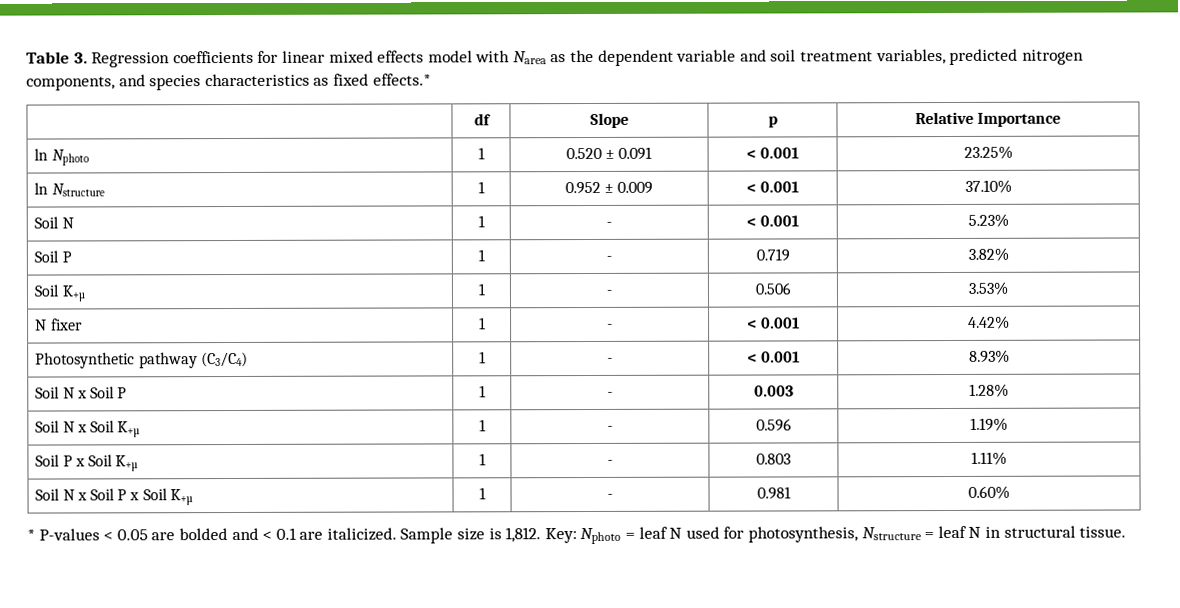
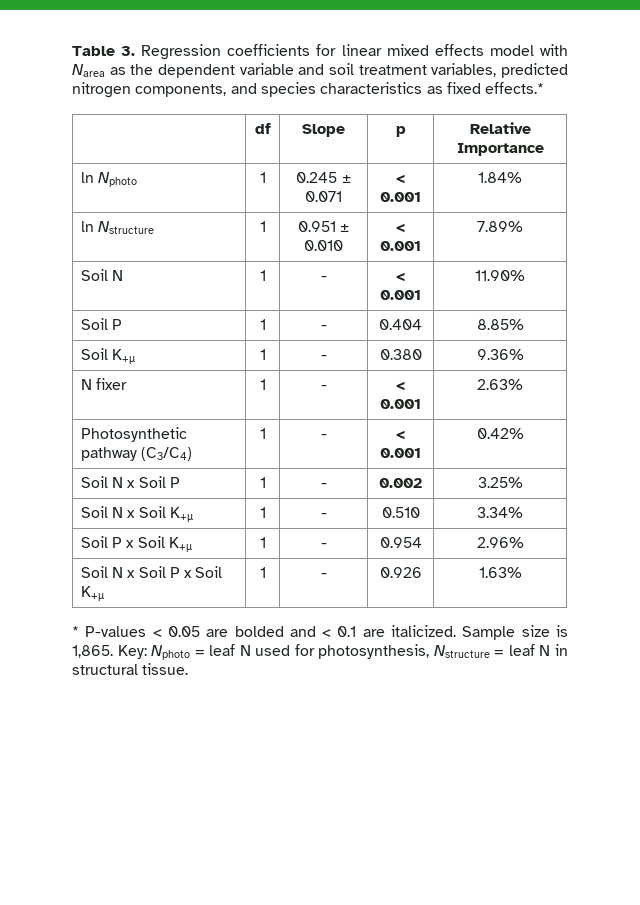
- ln Nphoto | 1 | 0.520 ± 0.091 | < 0.001 | 23.25%
+ ln Nphoto | 1 | 0.245 ± 0.071 | < 0.001 | 1.84%
- ln Nstructure | 1 | 0.952 ± 0.009 | < 0.001 | 37.10%
+ ln Nstructure | 1 | 0.951 ± 0.010 | < 0.001 | 7.89%
- Soil N | 1 | - | < 0.001 | 5.23%
- Soil P | 1 | - | 0.719 | 3.82%
- Soil K+µ | 1 | - | 0.506 | 3.53%
+ Soil N | 1 | - | < 0.001 | 11.90%
+ Soil P | 1 | - | 0.404 | 8.85%
+ Soil K+µ | 1 | - | 0.380 | 9.36%
- N fixer | 1 | - | < 0.001 | 4.42%
+ N fixer | 1 | - | < 0.001 | 2.63%
- Photosynthetic pathway (C3/C4) | 1 | - | < 0.001 | 8.93%
+ Photosynthetic pathway (C3/C4) | 1 | - | < 0.001 | 0.42%
- Soil N x Soil P | 1 | - | 0.003 | 1.28%
+ Soil N x Soil P | 1 | - | 0.002 | 3.25%
- Soil N x Soil K+µ | 1 | - | 0.596 | 1.19%
- Soil P x Soil K+µ | 1 | - | 0.803 | 1.11%
+ Soil N x Soil K+µ | 1 | - | 0.510 | 3.34%
+ Soil P x Soil K+µ | 1 | - | 0.954 | 2.96%
- Soil N x Soil P x Soil K+µ | 1 | - | 0.981 | 0.60%
+ Soil N x Soil P x Soil K+µ | 1 | - | 0.926 | 1.63%
- Sample size is 1,812.
+ Sample size is 1,865.

